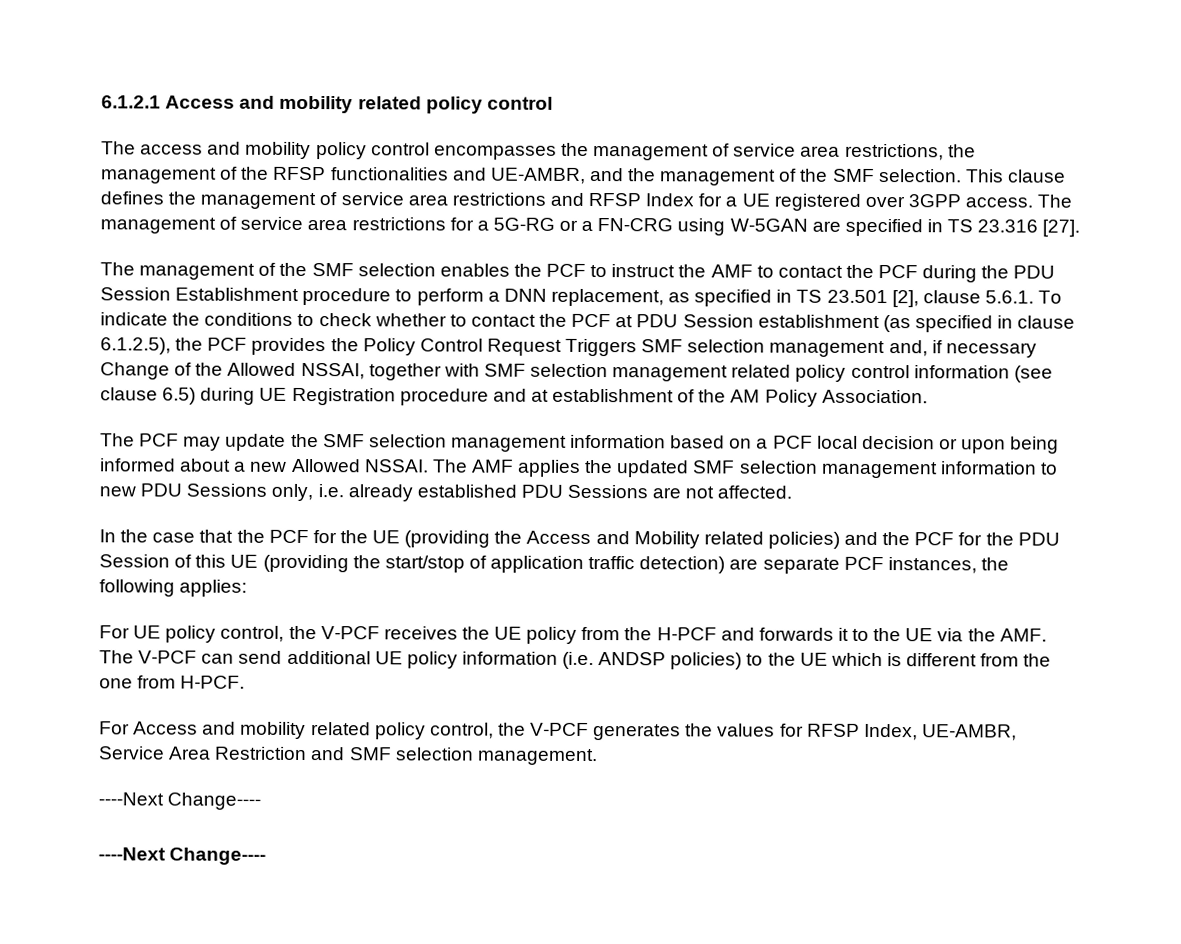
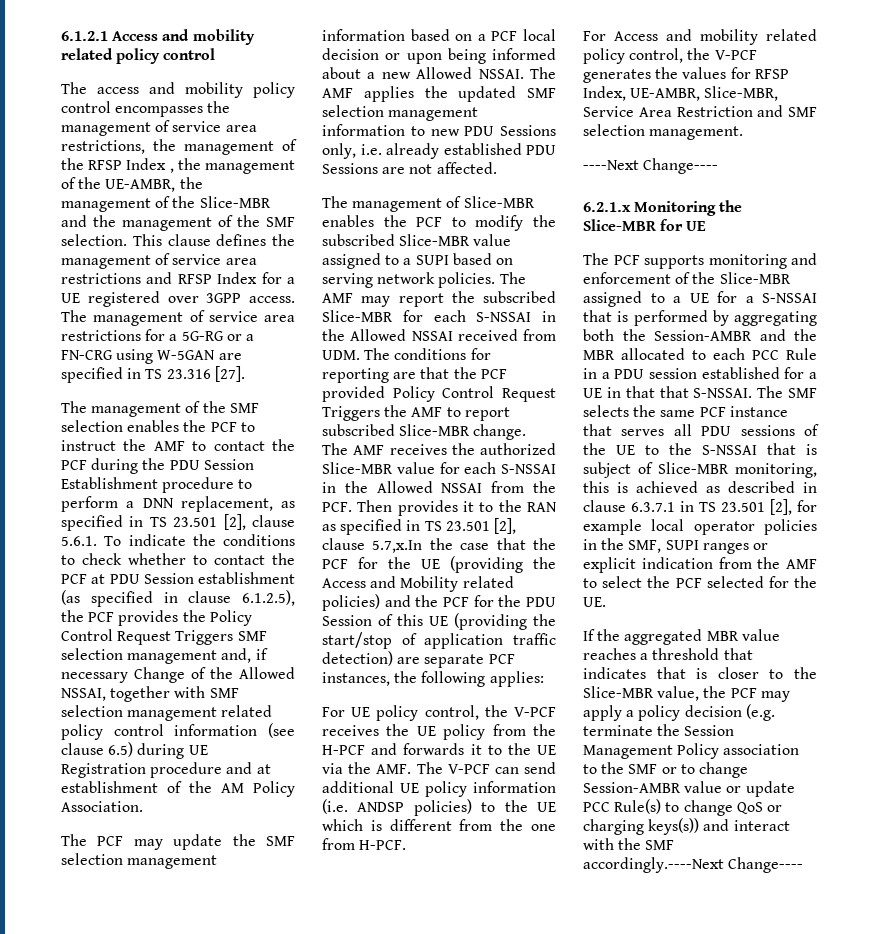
- The access and mobility policy control encompasses the management of service area restrictions, the management of the RFSP functionalities and UE-AMBR, and the management of the SMF selection.
+ The access and mobility policy control encompasses the management of service area restrictions, the management of the RFSP Index , the management of the UE-AMBR, the management of the Slice-MBR and the management of the SMF selection.
- In the case that the PCF for the UE (providing the Access and Mobility related policies) and the PCF for the PDU Session of this UE (providing the start/stop of application traffic detection) are separate PCF instances, the following applies:
+ The management of Slice-MBR enables the PCF to modify the subscribed Slice-MBR value assigned to a SUPI based on serving network policies. The AMF may report the subscribed Slice-MBR for each S-NSSAI in the Allowed NSSAI received from UDM. The conditions for reporting are that the PCF provided Policy Control Request Triggers the AMF to report subscribed Slice-MBR change. The AMF receives the authorized Slice-MBR value for each S-NSSAI in the Allowed NSSAI from the PCF. Then provides it to the RAN as specified in TS 23.501 [2], clause 5.7,x.In the case that the PCF for the UE (providing the Access and Mobility related policies) and the PCF for the PDU Session of this UE (providing the start/stop of application traffic detection) are separate PCF instances, the following applies:
- For Access and mobility related policy control, the V-PCF generates the values for RFSP Index, UE-AMBR, Service Area Restriction and SMF selection management.
+ For Access and mobility related policy control, the V-PCF generates the values for RFSP Index, UE-AMBR, Slice-MBR, Service Area Restriction and SMF selection management.
  ----Next Change----
- ----Next Change----
+ 6.2.1.x Monitoring the Slice-MBR for UE
+ The PCF supports monitoring and enforcement of the Slice-MBR assigned to a UE for a S-NSSAI that is performed by aggregating both the Session-AMBR and the MBR allocated to each PCC Rule in a PDU session established for a UE in that that S-NSSAI. The SMF selects the same PCF instance that serves all PDU sessions of the UE to the S-NSSAI that is subject of Slice-MBR monitoring, this is achieved as described in clause 6.3.7.1 in TS 23.501 [2], for example local operator policies in the SMF, SUPI ranges or explicit indication from the AMF to select the PCF selected for the UE.
+ If the aggregated MBR value reaches a threshold that indicates that is closer to the Slice-MBR value, the PCF may apply a policy decision (e.g. terminate the Session Management Policy association to the SMF or to change Session-AMBR value or update PCC Rule(s) to change QoS or charging keys(s)) and interact with the SMF accordingly.----Next Change----

